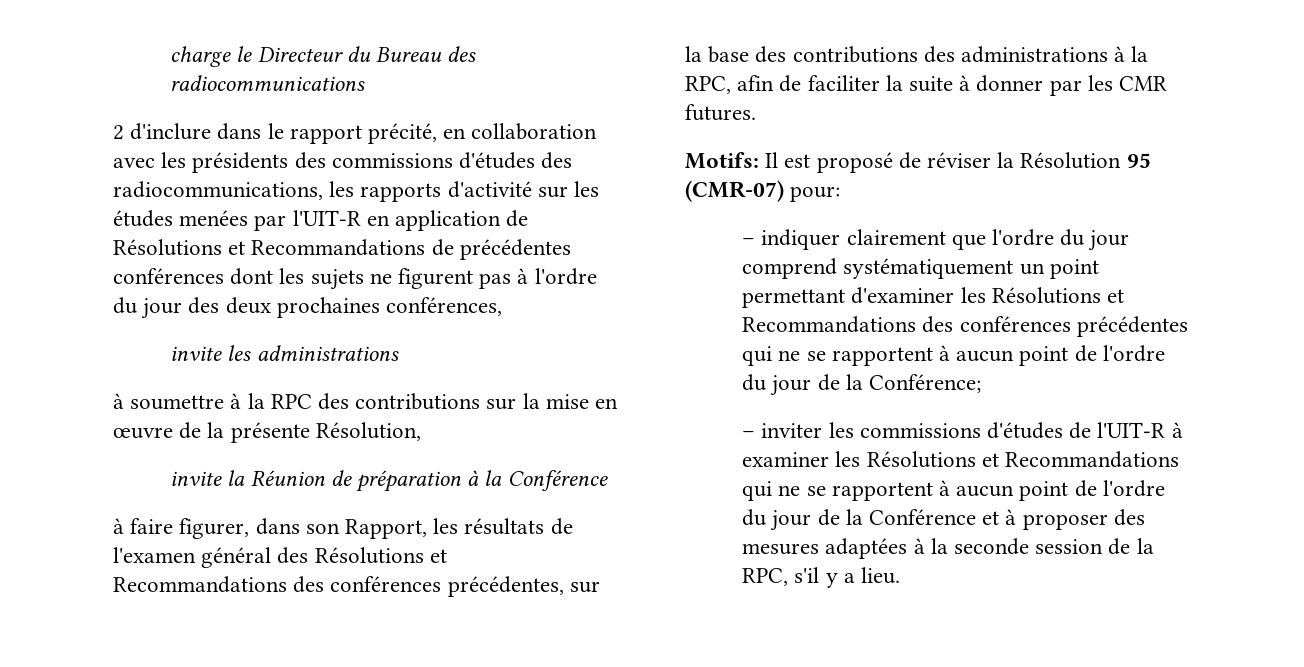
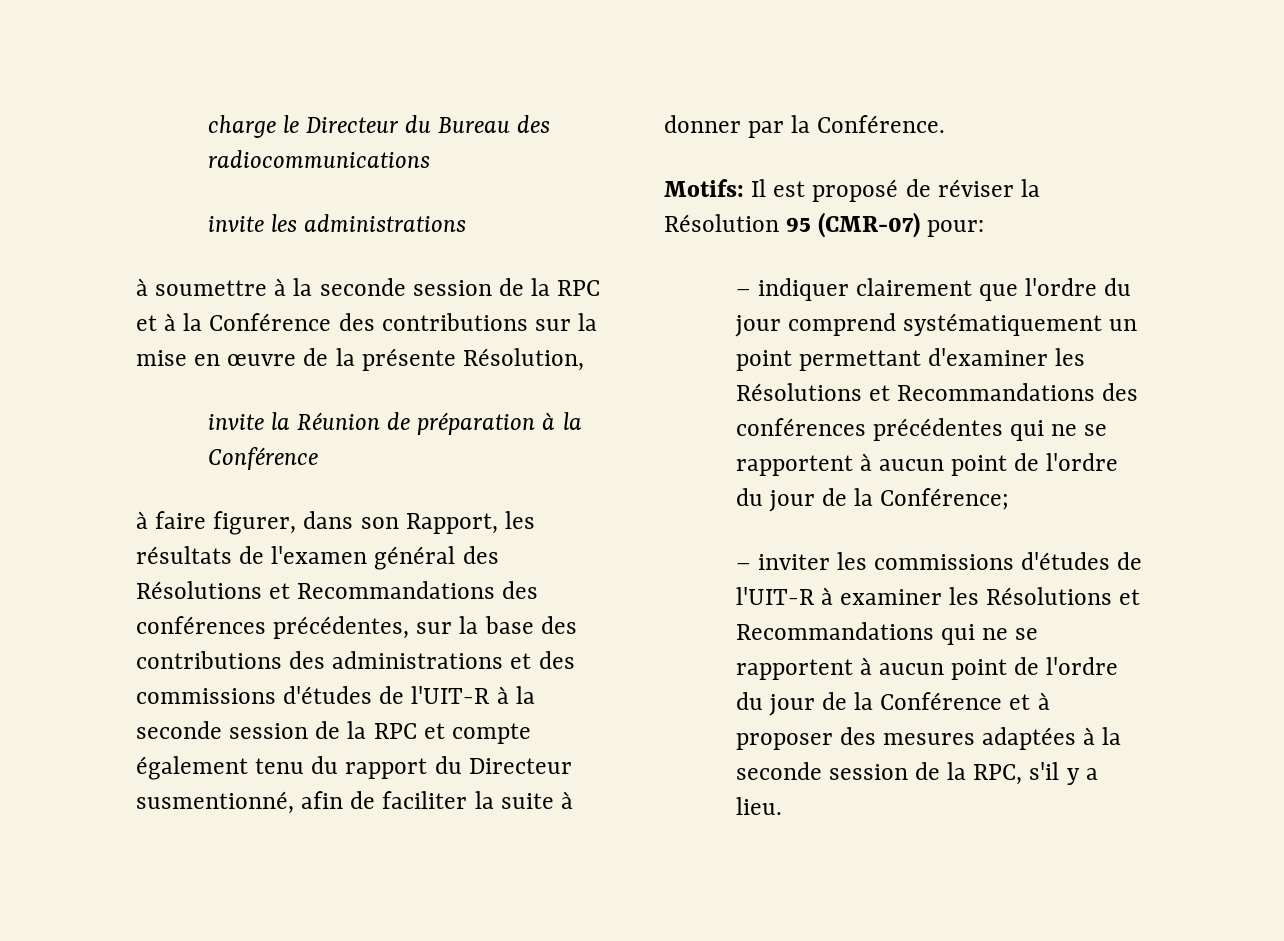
- 2 d'inclure dans le rapport précité, en collaboration avec les présidents des commissions d'études des radiocommunications, les rapports d'activité sur les études menées par l'UIT-R en application de Résolutions et Recommandations de précédentes conférences dont les sujets ne figurent pas à l'ordre du jour des deux prochaines conférences,
- à soumettre à la RPC des contributions sur la mise en œuvre de la présente Résolution,
+ à soumettre à la seconde session de la RPC et à la Conférence des contributions sur la mise en œuvre de la présente Résolution,
- à faire figurer, dans son Rapport, les résultats de l'examen général des Résolutions et Recommandations des conférences précédentes, sur la base des contributions des administrations à la RPC, afin de faciliter la suite à donner par les CMR futures.
+ à faire figurer, dans son Rapport, les résultats de l'examen général des Résolutions et Recommandations des conférences précédentes, sur la base des contributions des administrations et des commissions d'études de l'UIT-R à la seconde session de la RPC et compte également tenu du rapport du Directeur susmentionné, afin de faciliter la suite à donner par la Conférence.

